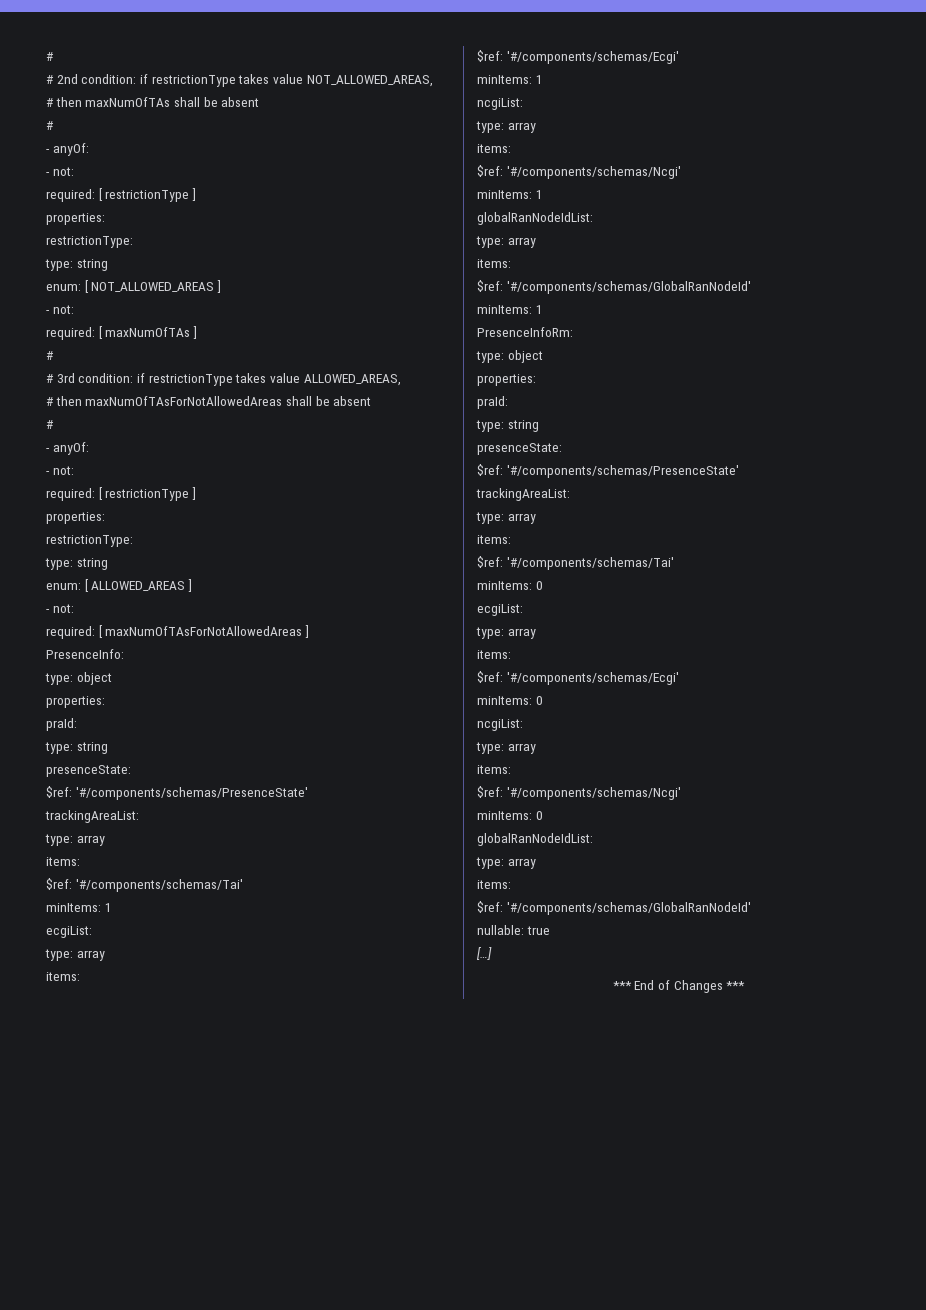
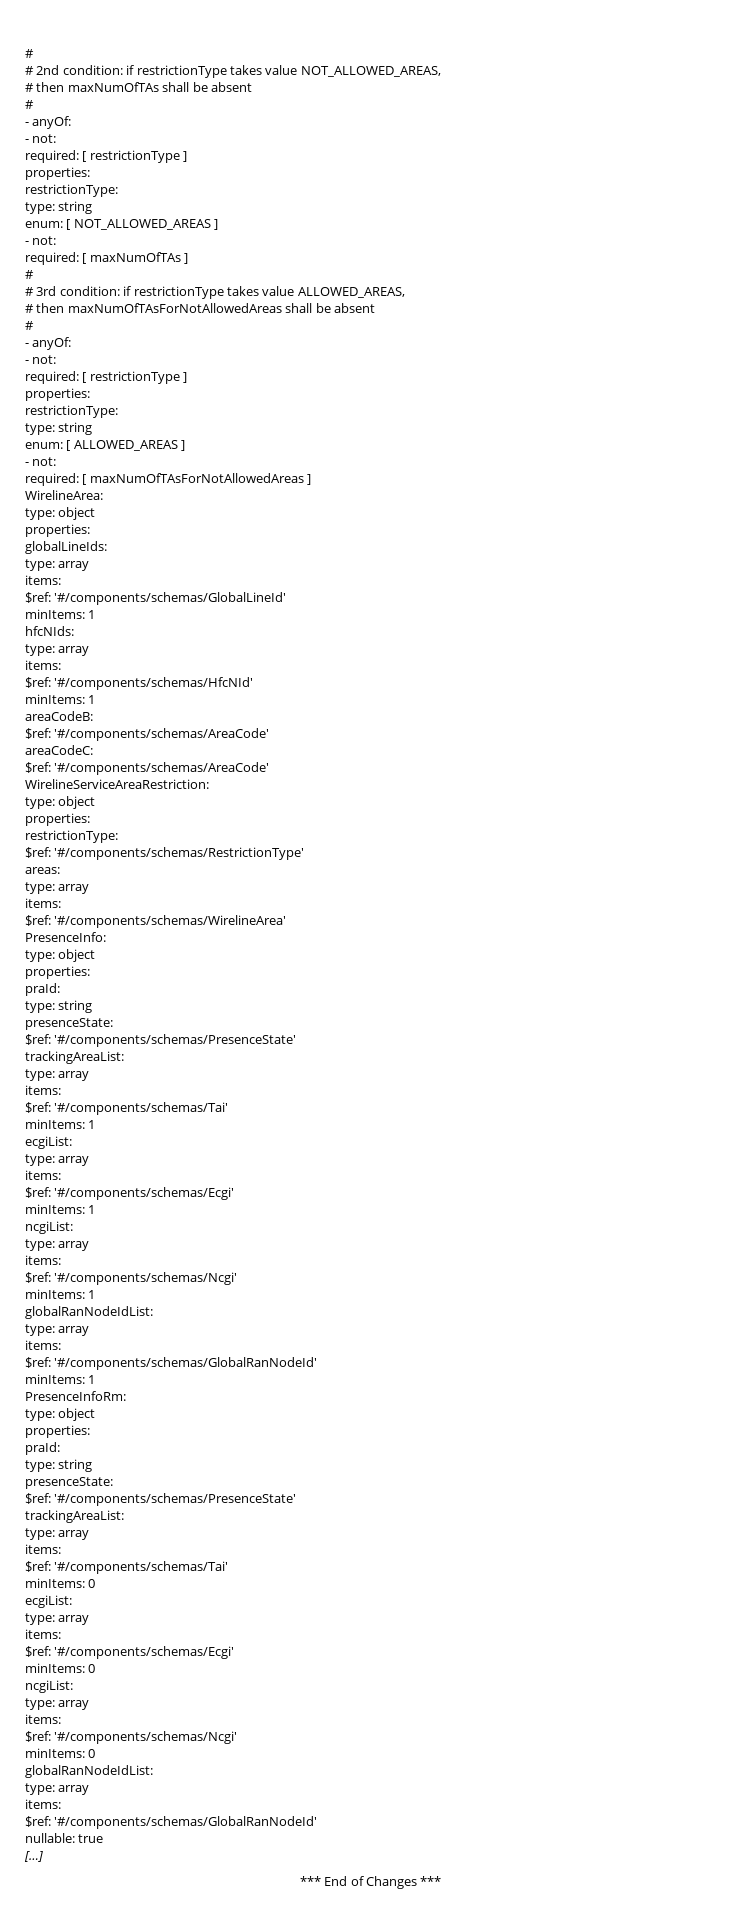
+ WirelineArea:
+ type: object
+ properties:
+ globalLineIds:
+ type: array
+ items:
+ $ref: '#/components/schemas/GlobalLineId'
+ minItems: 1
+ hfcNIds:
+ type: array
+ items:
+ $ref: '#/components/schemas/HfcNId'
+ minItems: 1
+ areaCodeB:
+ $ref: '#/components/schemas/AreaCode'
+ areaCodeC:
+ $ref: '#/components/schemas/AreaCode'
+ WirelineServiceAreaRestriction:
+ type: object
+ properties:
+ restrictionType:
+ $ref: '#/components/schemas/RestrictionType'
+ areas:
+ type: array
+ items:
+ $ref: '#/components/schemas/WirelineArea'

